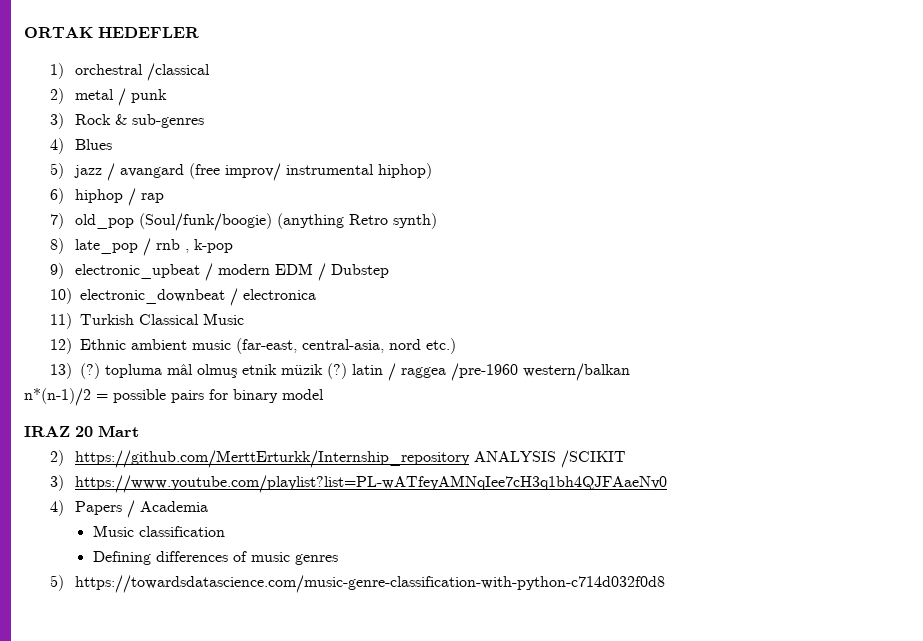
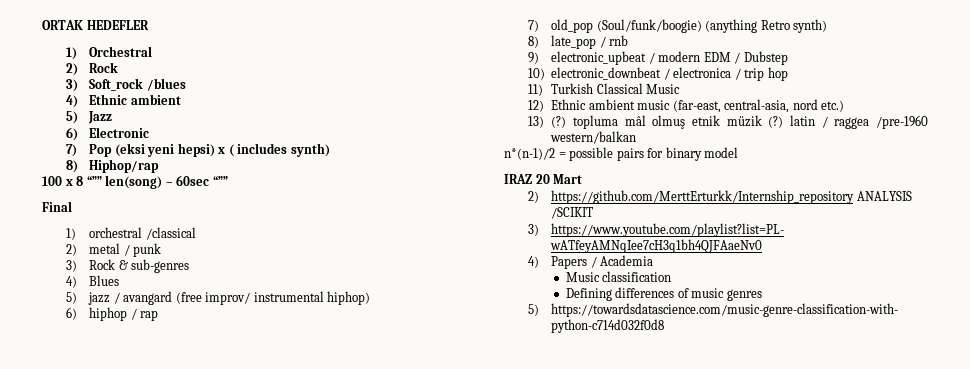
+ 1) Orchestral
+ 2) Rock
+ 3) Soft_rock /blues
+ 4) Ethnic ambient
+ 5) Jazz
+ 6) Electronic
+ 7) Pop (eksi yeni hepsi) x ( includes synth)
+ 8) Hiphop/rap
+ 100 x 8 “”” len(song) – 60sec “””
+ Final
- 8) late_pop / rnb , k-pop
+ 8) late_pop / rnb
- 10) electronic_downbeat / electronica
+ 10) electronic_downbeat / electronica / trip hop

